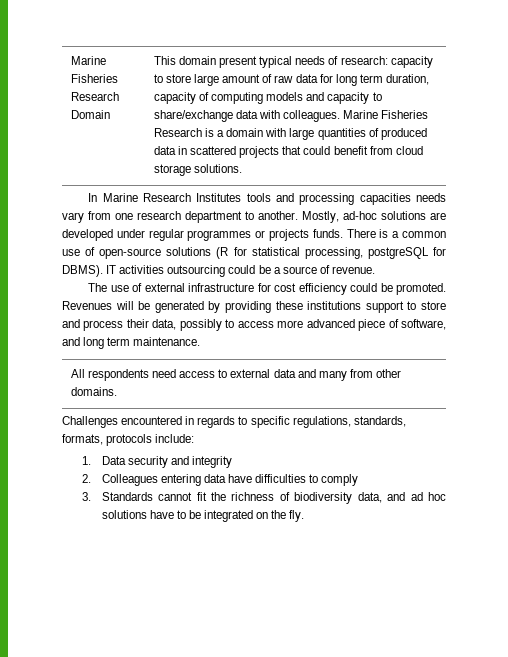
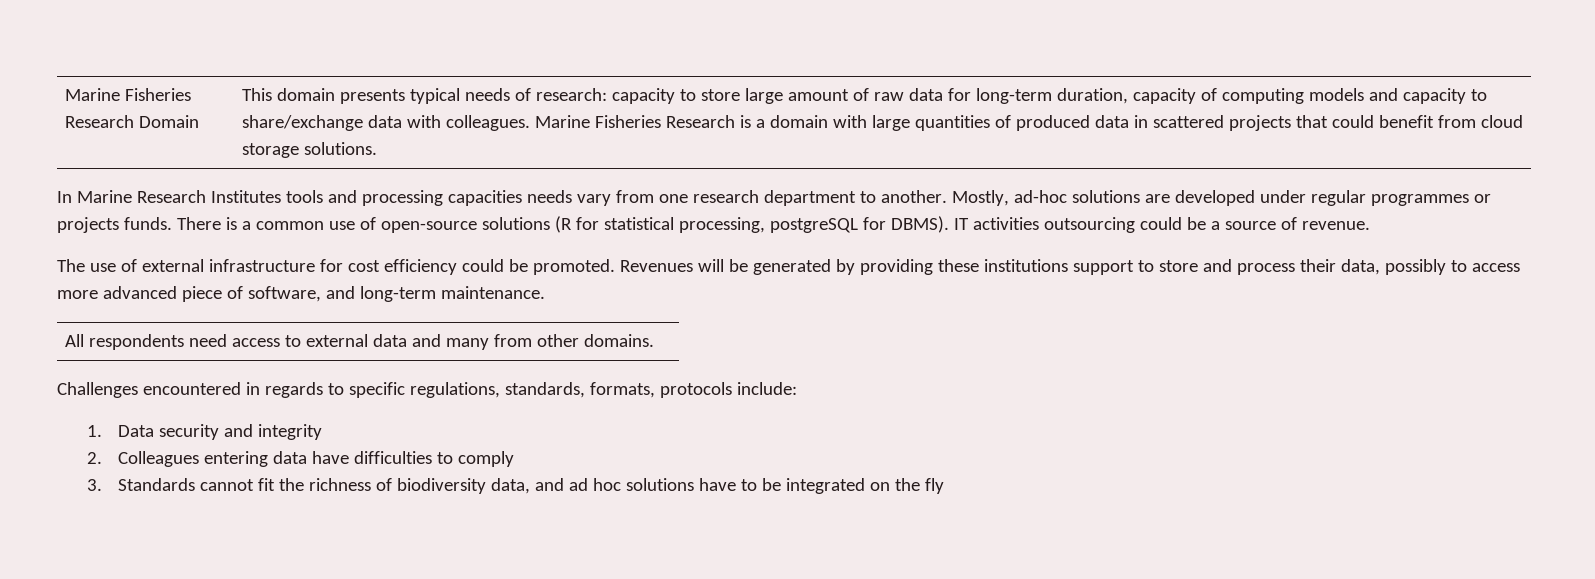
- This domain present typical needs of research: capacity to store large amount of raw data for long term duration, capacity of computing models and capacity to share/exchange data with colleagues.
+ This domain presents typical needs of research: capacity to store large amount of raw data for long-term duration, capacity of computing models and capacity to share/exchange data with colleagues.
- Revenues will be generated by providing these institutions support to store and process their data, possibly to access more advanced piece of software, and long term maintenance.
+ Revenues will be generated by providing these institutions support to store and process their data, possibly to access more advanced piece of software, and long-term maintenance.
- 3. Standards cannot fit the richness of biodiversity data, and ad hoc solutions have to be integrated on the fly.
+ 3. Standards cannot fit the richness of biodiversity data, and ad hoc solutions have to be integrated on the fly

